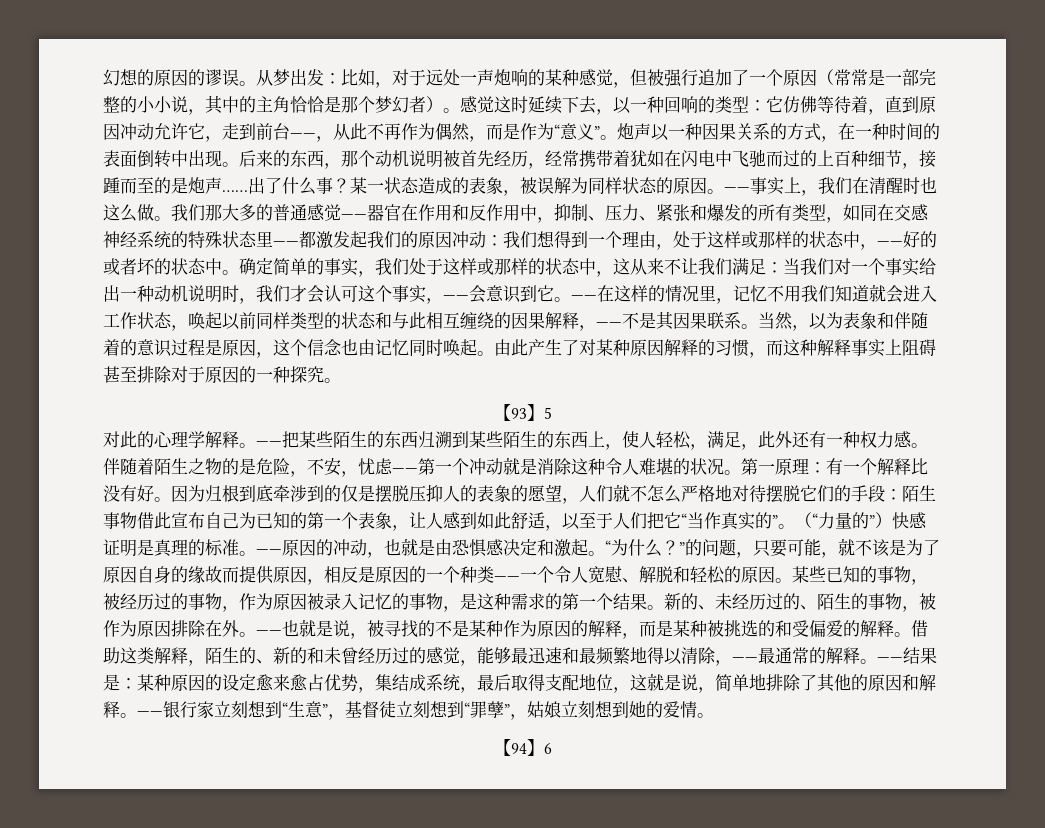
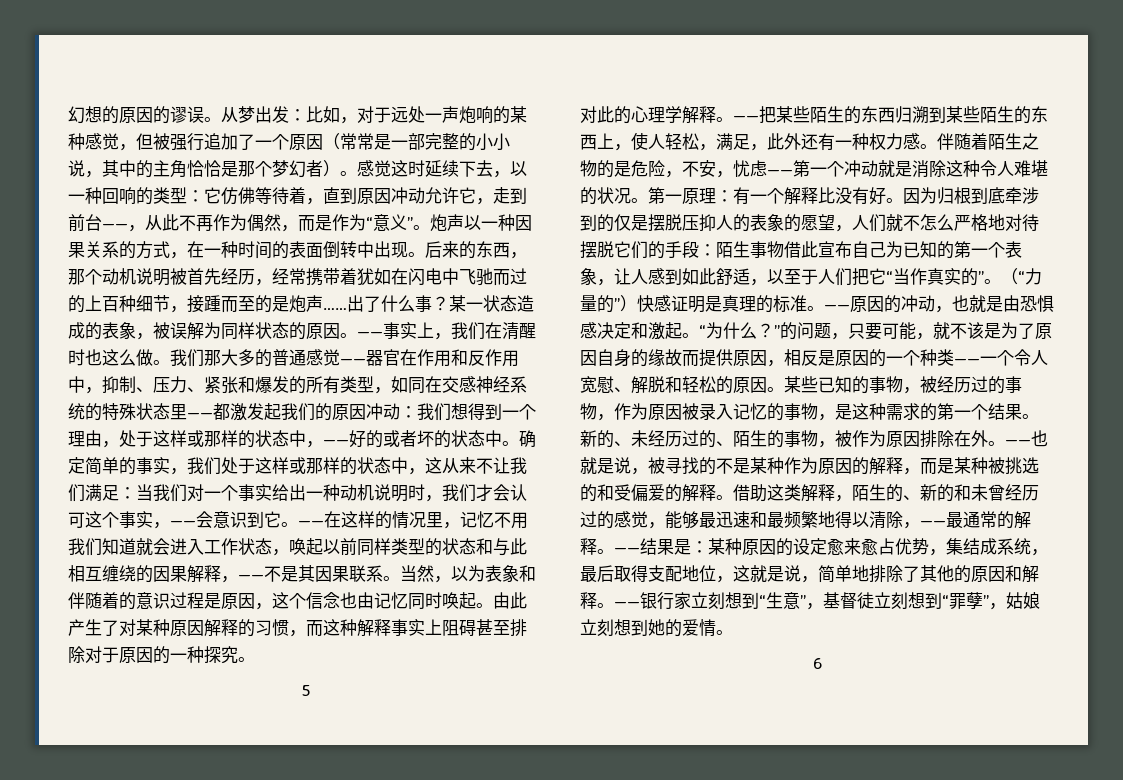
- 【93】5
+ 5
- 【94】6
+ 6

